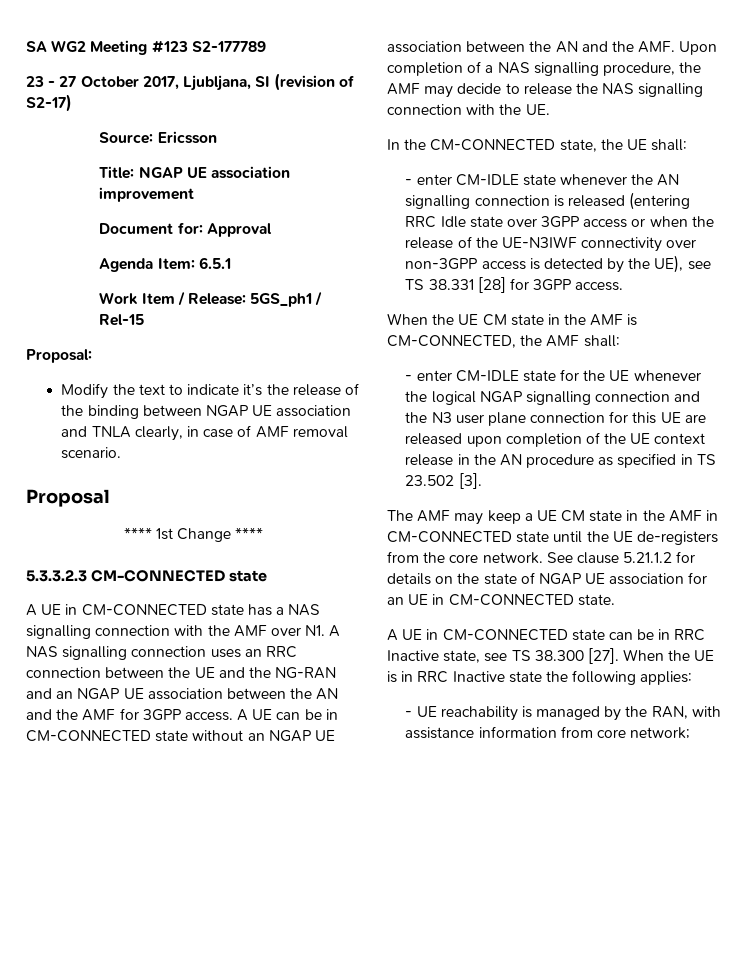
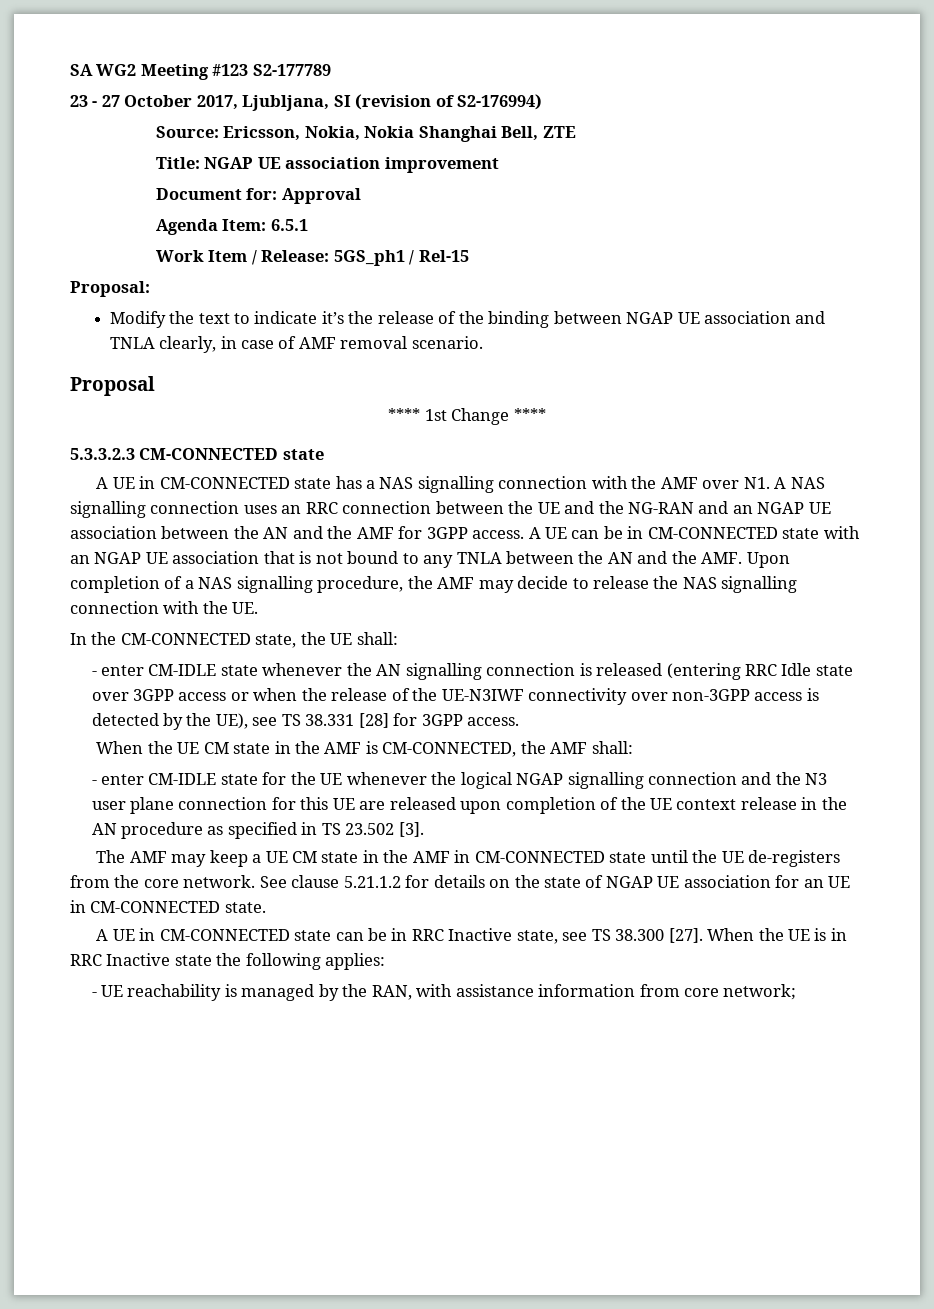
- 23 - 27 October 2017, Ljubljana, SI (revision of S2-17)
+ 23 - 27 October 2017, Ljubljana, SI (revision of S2-176994)
- Source: Ericsson
+ Source: Ericsson, Nokia, Nokia Shanghai Bell, ZTE
- A UE can be in CM-CONNECTED state without an NGAP UE association between the AN and the AMF. Upon completion of a NAS signalling procedure, the AMF may decide to release the NAS signalling connection with the UE.
+ A UE can be in CM-CONNECTED state with an NGAP UE association that is not bound to any TNLA between the AN and the AMF. Upon completion of a NAS signalling procedure, the AMF may decide to release the NAS signalling connection with the UE.

